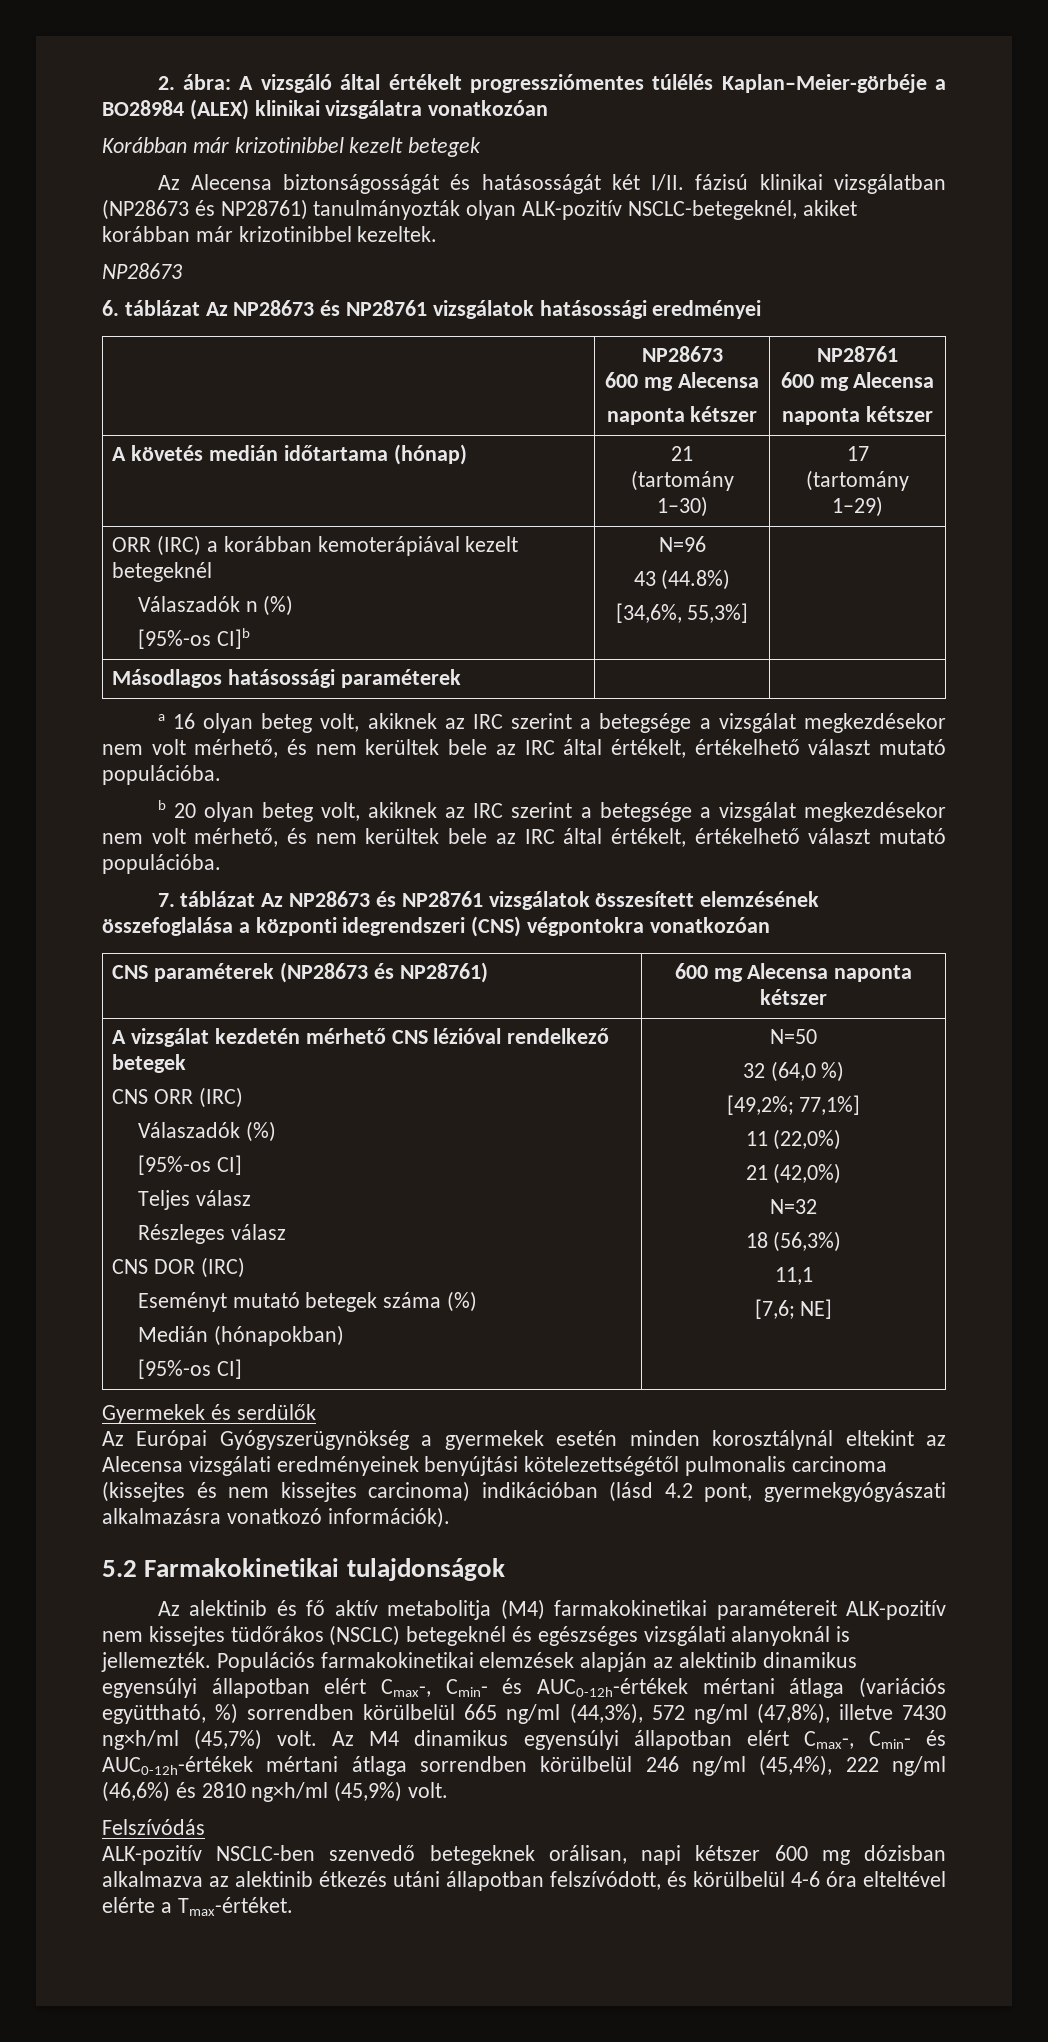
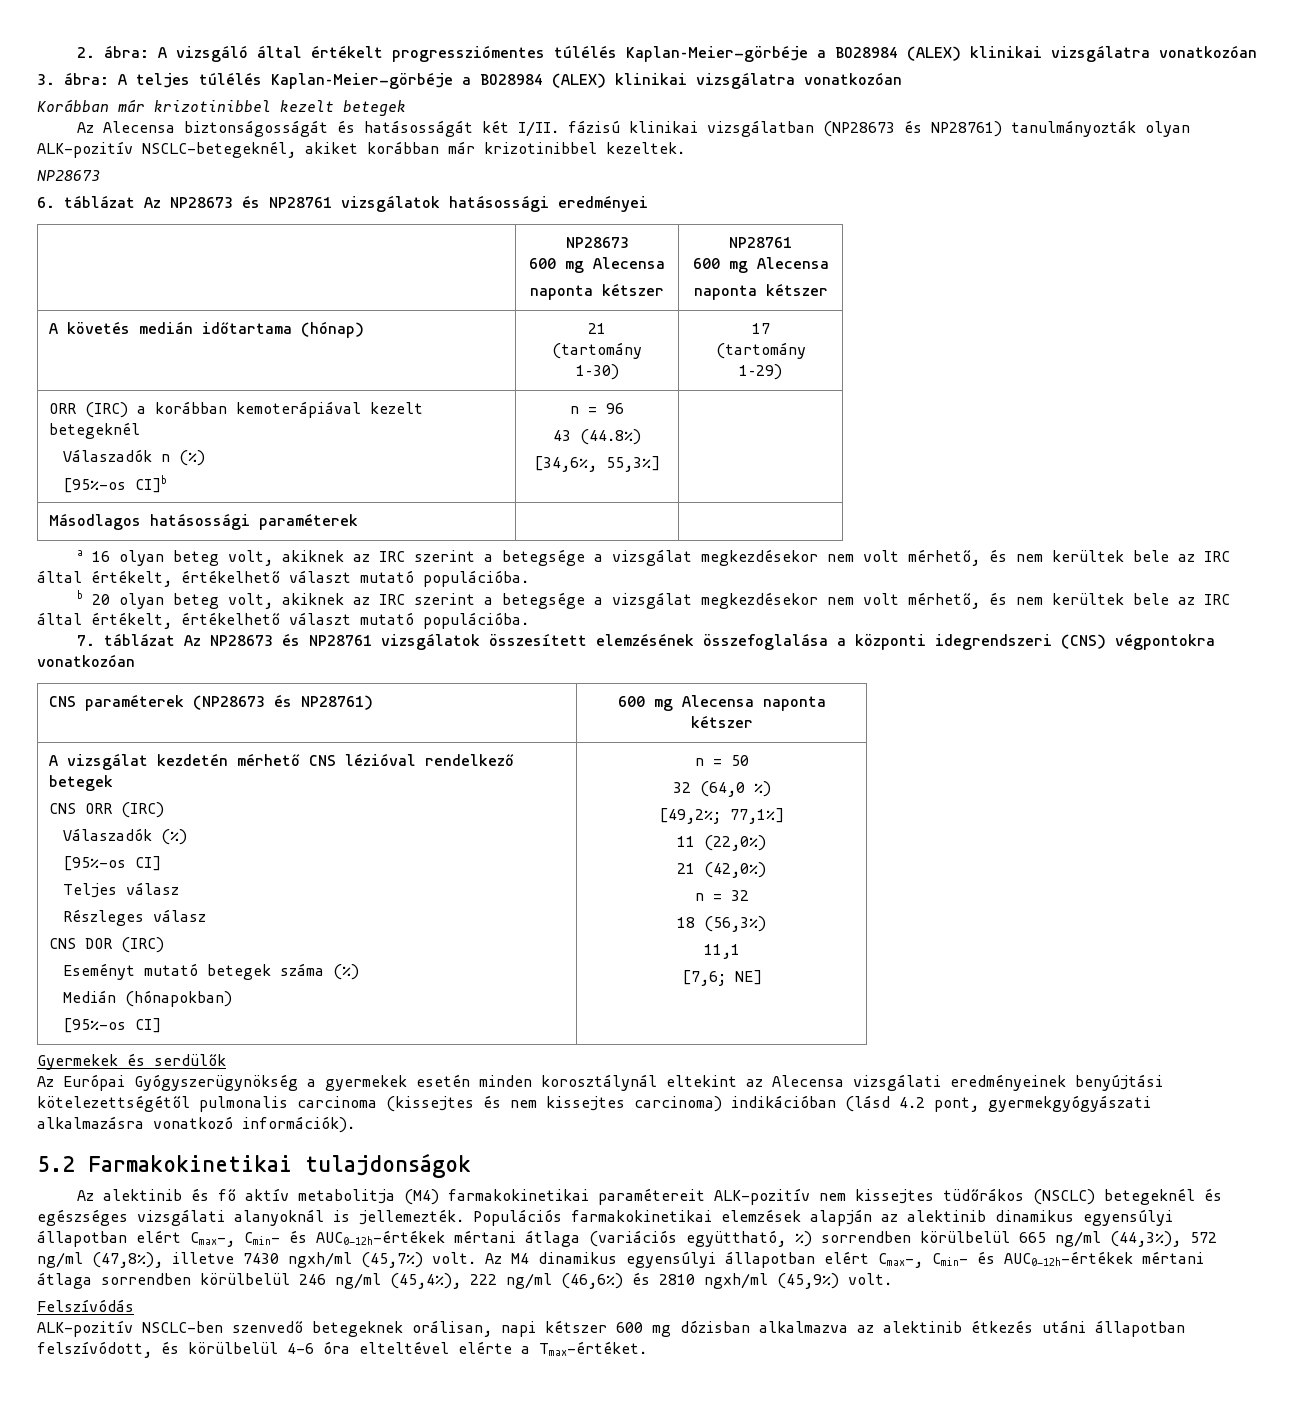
+ 3. ábra: A teljes túlélés Kaplan–Meier-görbéje a BO28984 (ALEX) klinikai vizsgálatra vonatkozóan
  ORR (IRC) a korábban kemoterápiával kezelt betegeknél
  Válaszadók n (%)
- [95%-os CI]b | N=96
+ [95%-os CI]b | n = 96
- N=50
+ n = 50
- N=32
+ n = 32

